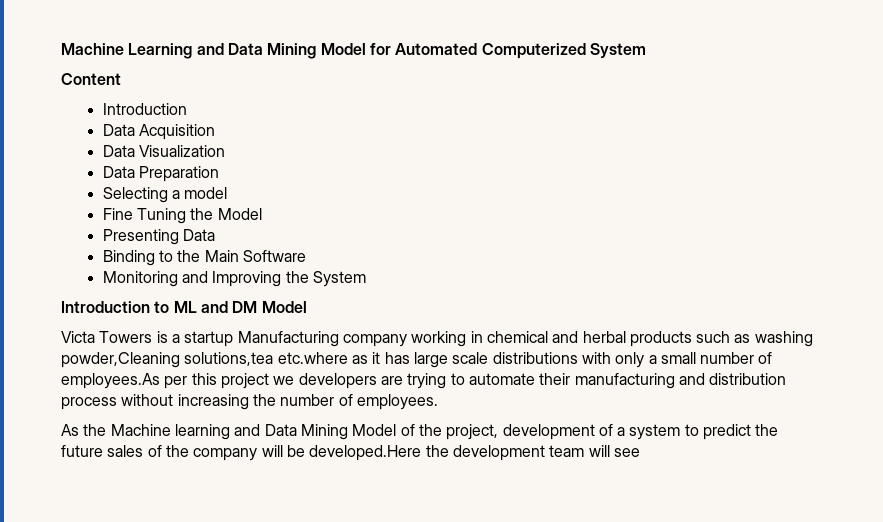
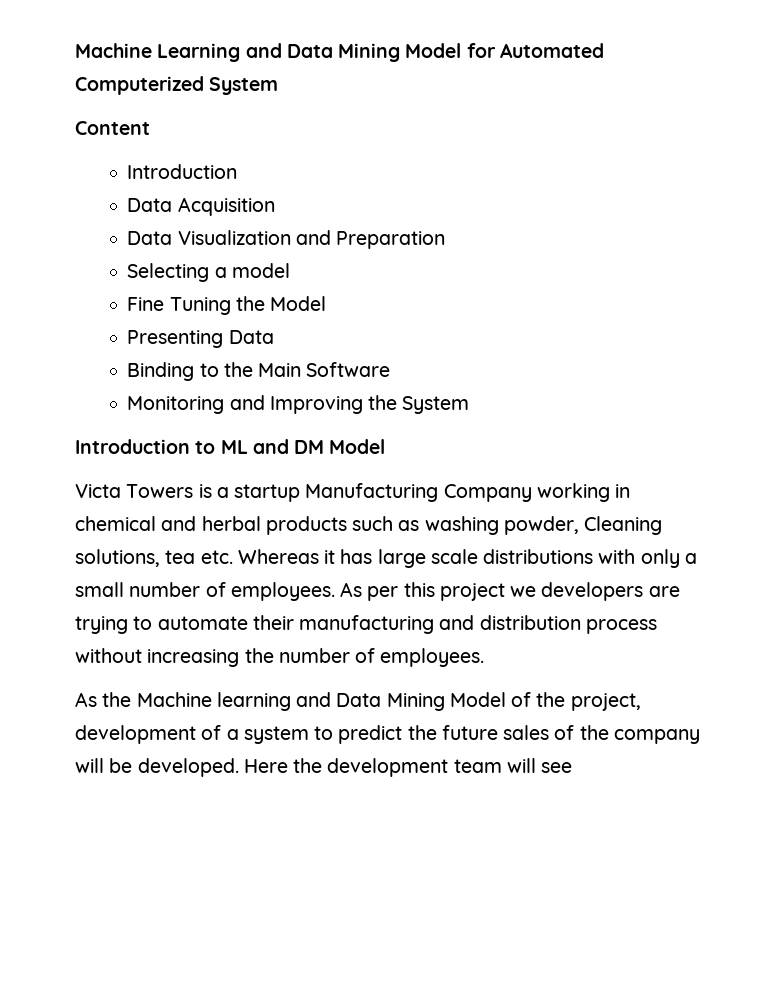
- Data Visualization
- Data Preparation
+ Data Visualization and Preparation
- Victa Towers is a startup Manufacturing company working in chemical and herbal products such as washing powder,Cleaning solutions,tea etc.where as it has large scale distributions with only a small number of employees.As per this project we developers are trying to automate their manufacturing and distribution process without increasing the number of employees.
+ Victa Towers is a startup Manufacturing Company working in chemical and herbal products such as washing powder, Cleaning solutions, tea etc. Whereas it has large scale distributions with only a small number of employees. As per this project we developers are trying to automate their manufacturing and distribution process without increasing the number of employees.
- As the Machine learning and Data Mining Model of the project, development of a system to predict the future sales of the company will be developed.Here the development team will see
+ As the Machine learning and Data Mining Model of the project, development of a system to predict the future sales of the company will be developed. Here the development team will see

